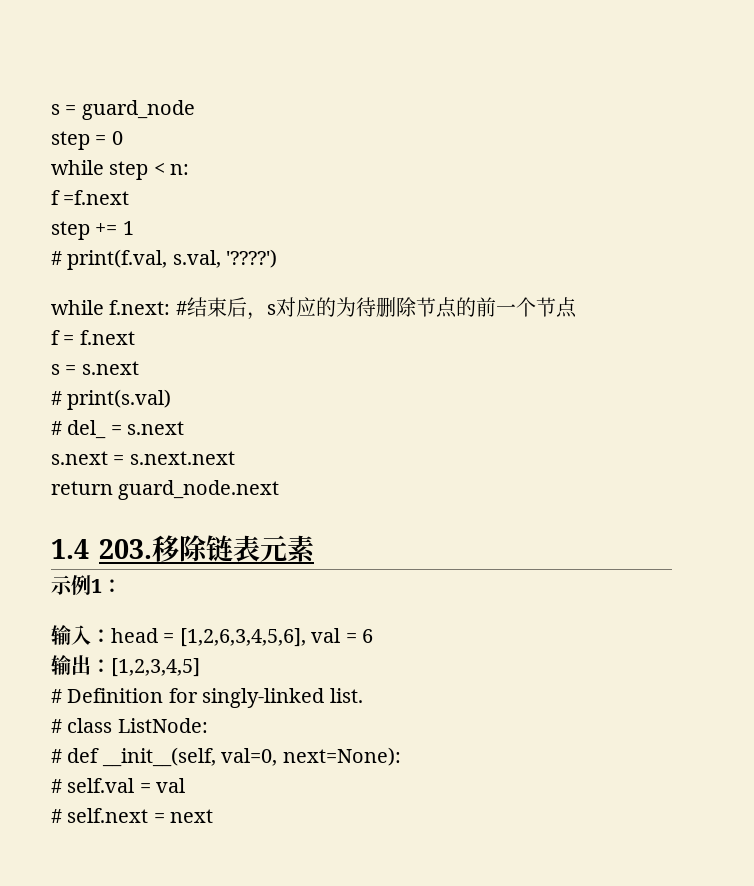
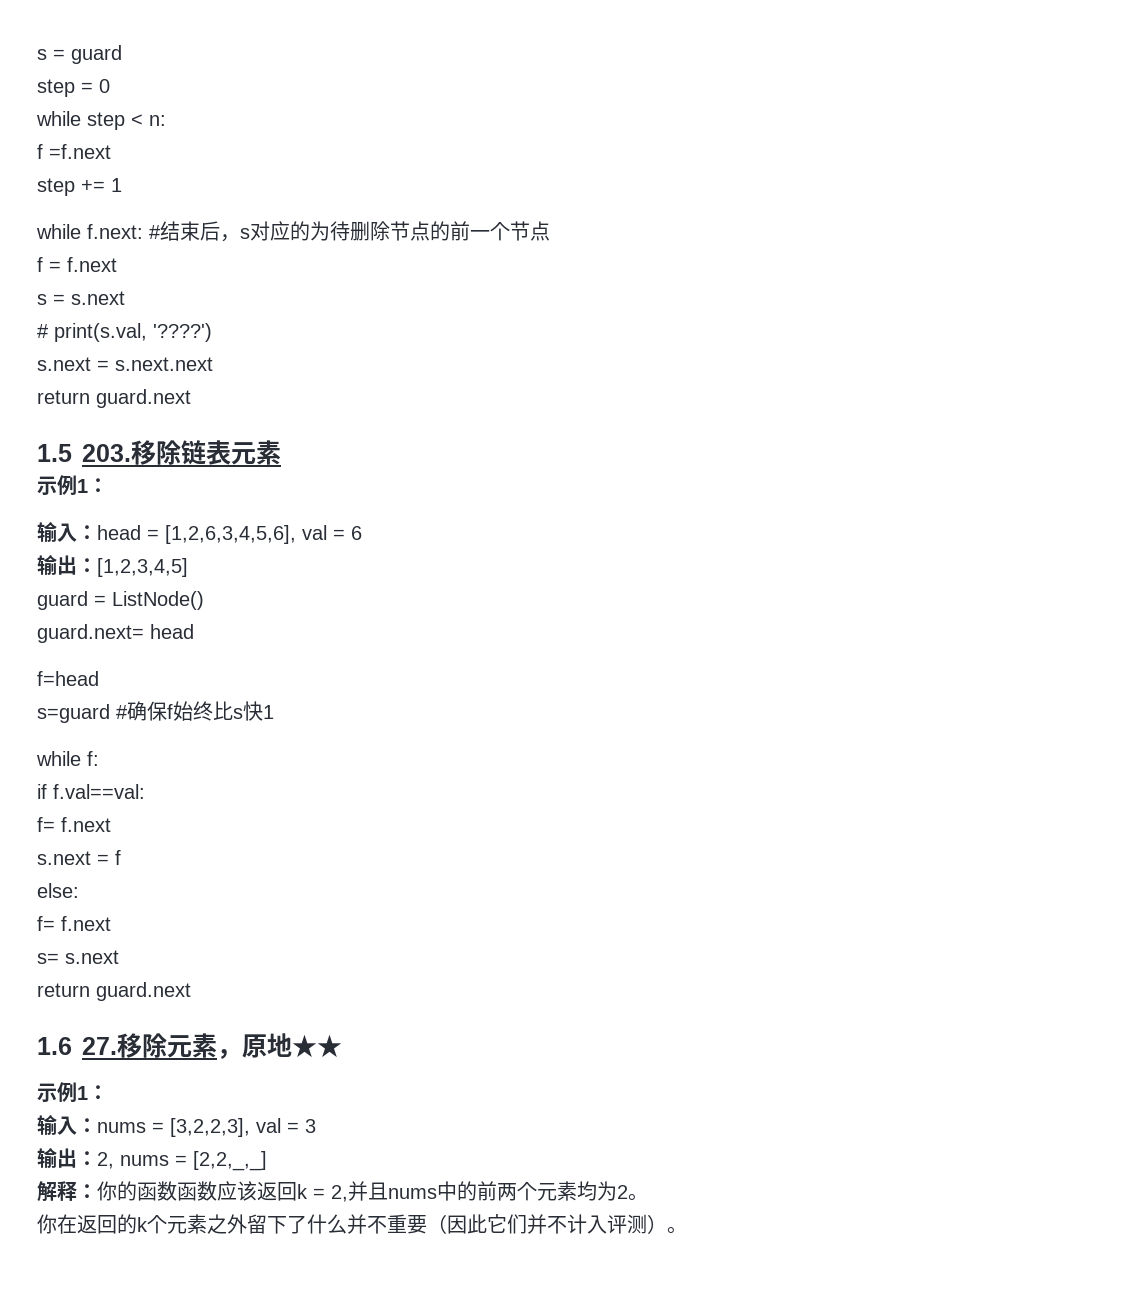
- s = guard_node
+ s = guard
- # print(f.val, s.val, '????')
- # print(s.val)
- # del_ = s.next
+ # print(s.val, '????')
  s.next = s.next.next
- return guard_node.next
- 1.4 203.移除链表元素
+ return guard.next
+ 1.5 203.移除链表元素
- # Definition for singly-linked list.
- # class ListNode:
- # def __init__(self, val=0, next=None):
- # self.val = val
- # self.next = next
+ guard = ListNode()
+ guard.next= head
+ f=head
+ s=guard #确保f始终比s快1
+ while f:
+ if f.val==val:
+ f= f.next
+ s.next = f
+ else:
+ f= f.next
+ s= s.next
+ return guard.next
+ 1.6 27.移除元素，原地★★
+ 示例1：
+ 输入：nums = [3,2,2,3], val = 3
+ 输出：2, nums = [2,2,_,_]
+ 解释：你的函数函数应该返回k = 2,并且nums中的前两个元素均为2。
+ 你在返回的k个元素之外留下了什么并不重要（因此它们并不计入评测）。

